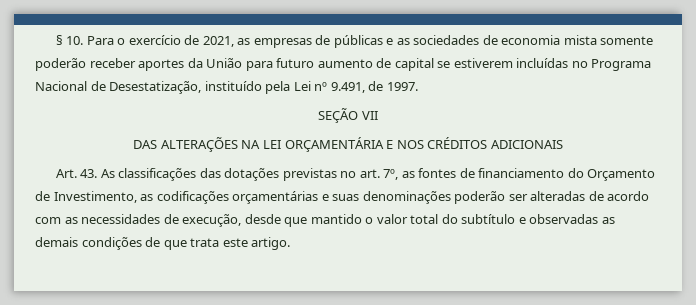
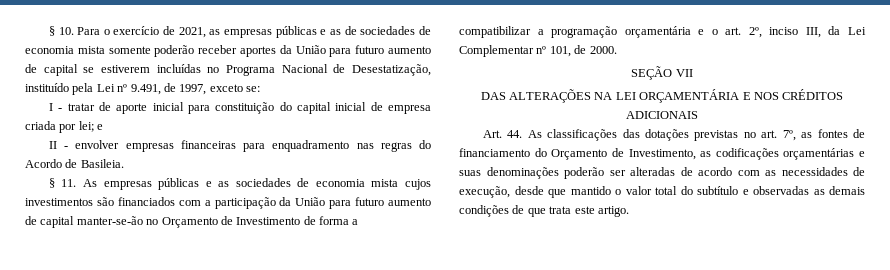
- § 10. Para o exercício de 2021, as empresas de públicas e as sociedades de economia mista somente poderão receber aportes da União para futuro aumento de capital se estiverem incluídas no Programa Nacional de Desestatização, instituído pela Lei nº 9.491, de 1997.
+ § 10. Para o exercício de 2021, as empresas públicas e as de sociedades de economia mista somente poderão receber aportes da União para futuro aumento de capital se estiverem incluídas no Programa Nacional de Desestatização, instituído pela Lei nº 9.491, de 1997, exceto se:
+ I - tratar de aporte inicial para constituição do capital inicial de empresa criada por lei; e
+ II - envolver empresas financeiras para enquadramento nas regras do Acordo de Basileia.
+ § 11. As empresas públicas e as sociedades de economia mista cujos investimentos são financiados com a participação da União para futuro aumento de capital manter-se-ão no Orçamento de Investimento de forma a compatibilizar a programação orçamentária e o art. 2º, inciso III, da Lei Complementar nº 101, de 2000.
- Art. 43. As classificações das dotações previstas no art. 7º, as fontes de financiamento do Orçamento de Investimento, as codificações orçamentárias e suas denominações poderão ser alteradas de acordo com as necessidades de execução, desde que mantido o valor total do subtítulo e observadas as demais condições de que trata este artigo.
+ Art. 44. As classificações das dotações previstas no art. 7º, as fontes de financiamento do Orçamento de Investimento, as codificações orçamentárias e suas denominações poderão ser alteradas de acordo com as necessidades de execução, desde que mantido o valor total do subtítulo e observadas as demais condições de que trata este artigo.

